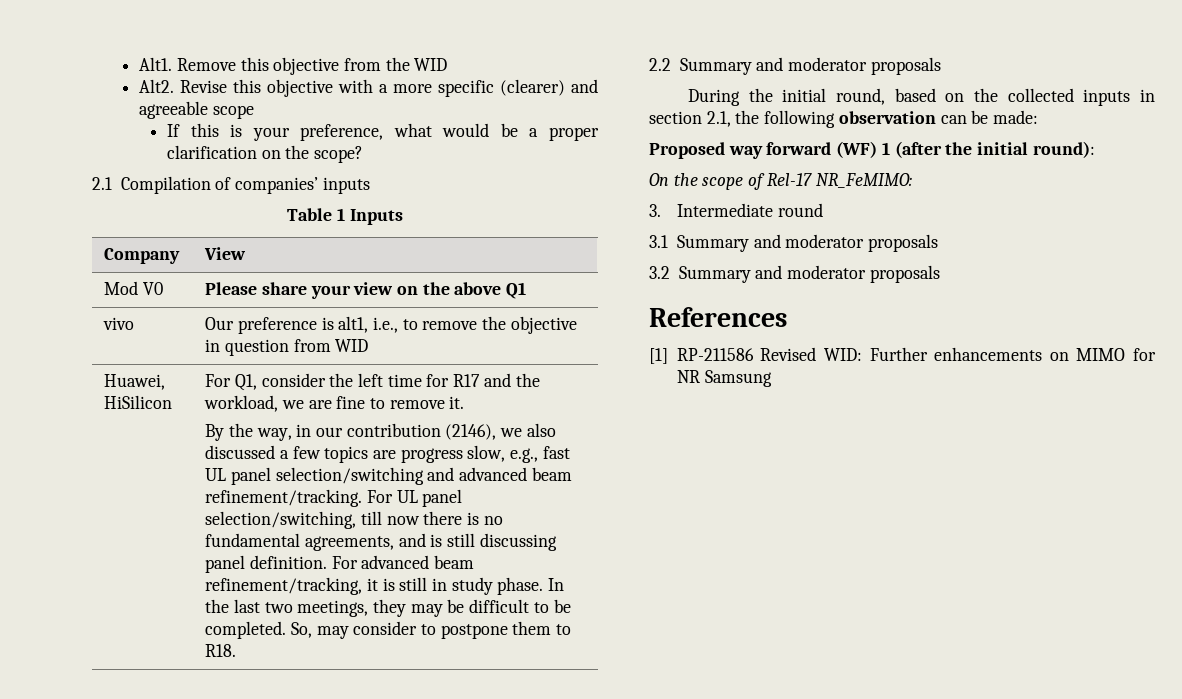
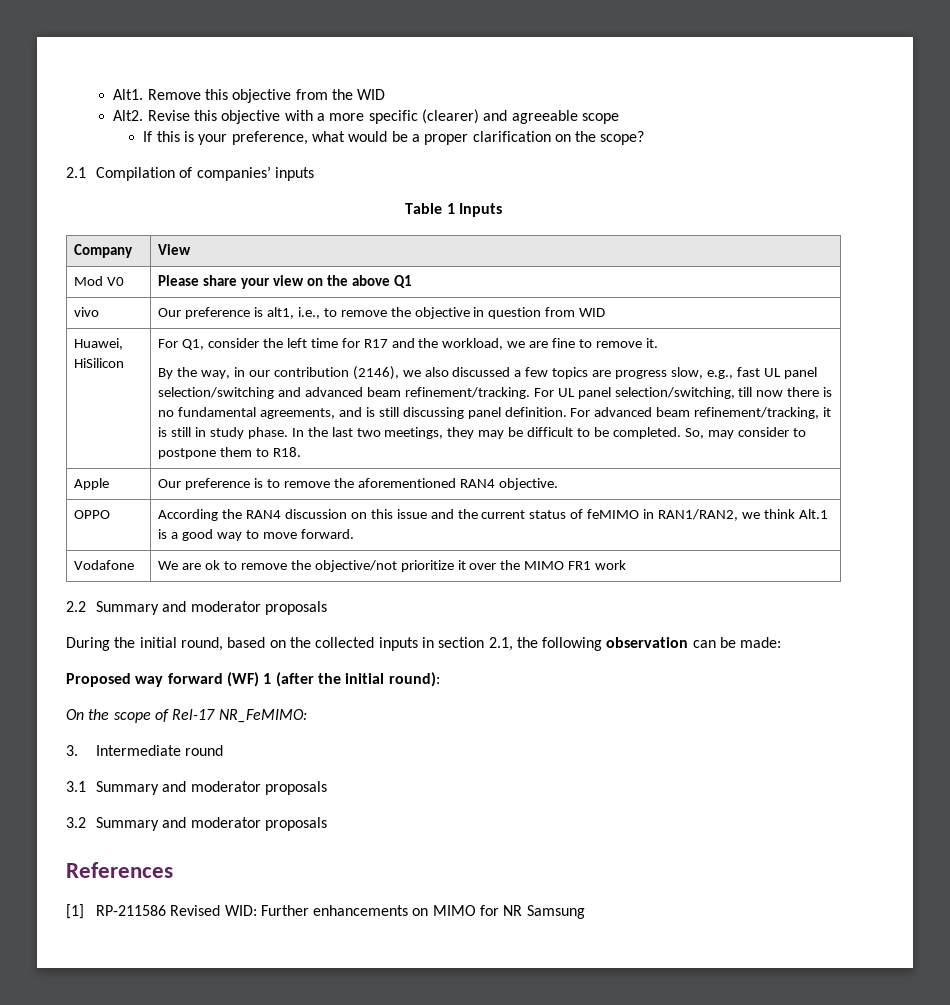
+ Apple | Our preference is to remove the aforementioned RAN4 objective.
+ OPPO | According the RAN4 discussion on this issue and the current status of feMIMO in RAN1/RAN2, we think Alt.1 is a good way to move forward.
+ Vodafone | We are ok to remove the objective/not prioritize it over the MIMO FR1 work

